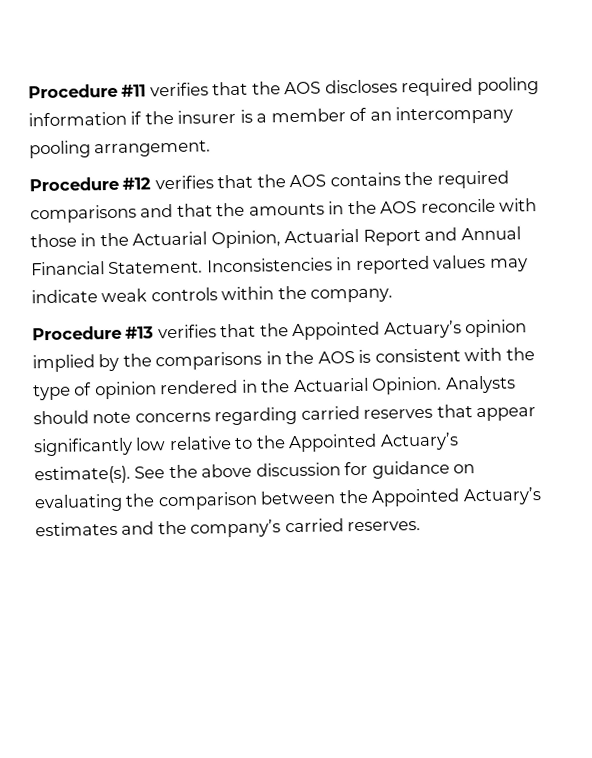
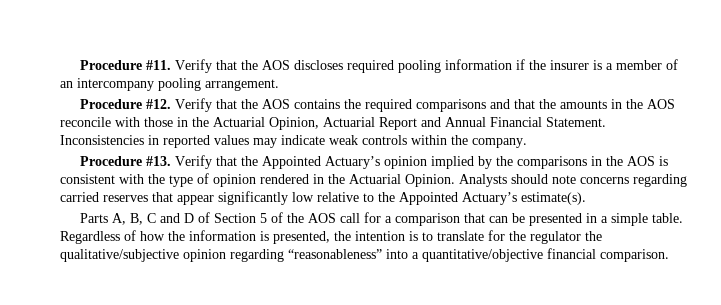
- Procedure #11 verifies that the AOS discloses required pooling information if the insurer is a member of an intercompany pooling arrangement.
+ Procedure #11. Verify that the AOS discloses required pooling information if the insurer is a member of an intercompany pooling arrangement.
- Procedure #12 verifies that the AOS contains the required comparisons and that the amounts in the AOS reconcile with those in the Actuarial Opinion, Actuarial Report and Annual Financial Statement.
+ Procedure #12. Verify that the AOS contains the required comparisons and that the amounts in the AOS reconcile with those in the Actuarial Opinion, Actuarial Report and Annual Financial Statement.
- Procedure #13 verifies that the Appointed Actuary’s opinion implied by the comparisons in the AOS is consistent with the type of opinion rendered in the Actuarial Opinion.
+ Procedure #13. Verify that the Appointed Actuary’s opinion implied by the comparisons in the AOS is consistent with the type of opinion rendered in the Actuarial Opinion.
- Analysts should note concerns regarding carried reserves that appear significantly low relative to the Appointed Actuary’s estimate(s). See the above discussion for guidance on evaluating the comparison between the Appointed Actuary’s estimates and the company’s carried reserves.
+ Analysts should note concerns regarding carried reserves that appear significantly low relative to the Appointed Actuary’s estimate(s).
+ Parts A, B, C and D of Section 5 of the AOS call for a comparison that can be presented in a simple table. Regardless of how the information is presented, the intention is to translate for the regulator the qualitative/subjective opinion regarding “reasonableness” into a quantitative/objective financial comparison.

